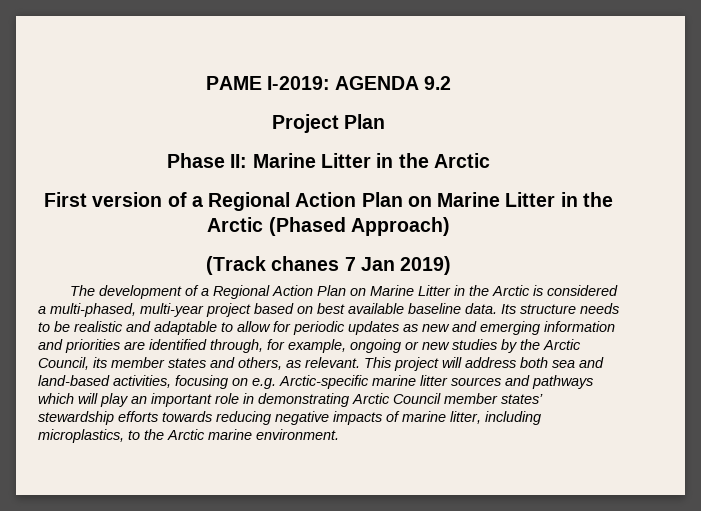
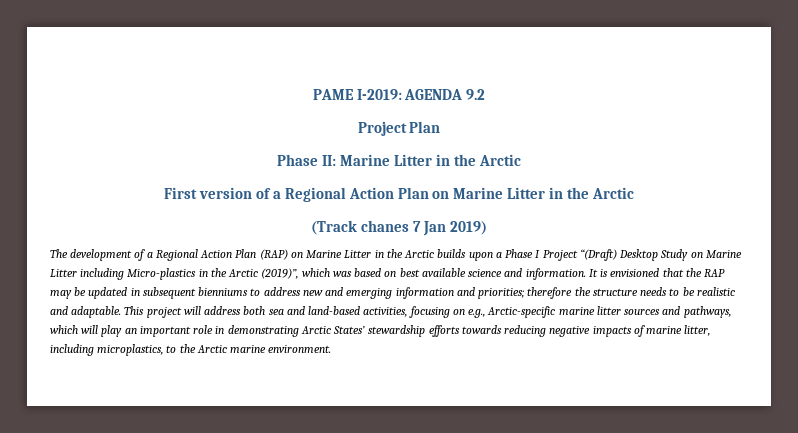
- First version of a Regional Action Plan on Marine Litter in the Arctic (Phased Approach)
+ First version of a Regional Action Plan on Marine Litter in the Arctic
- The development of a Regional Action Plan on Marine Litter in the Arctic is considered a multi-phased, multi-year project based on best available baseline data. Its structure needs to be realistic and adaptable to allow for periodic updates as new and emerging information and priorities are identified through, for example, ongoing or new studies by the Arctic Council, its member states and others, as relevant.
+ The development of a Regional Action Plan (RAP) on Marine Litter in the Arctic builds upon a Phase I Project “(Draft) Desktop Study on Marine Litter including Micro-plastics in the Arctic (2019)”, which was based on best available science and information. It is envisioned that the RAP may be updated in subsequent bienniums to address new and emerging information and priorities; therefore the structure needs to be realistic and adaptable.
- This project will address both sea and land-based activities, focusing on e.g. Arctic-specific marine litter sources and pathways which will play an important role in demonstrating Arctic Council member states’ stewardship efforts towards reducing negative impacts of marine litter, including microplastics, to the Arctic marine environment.
+ This project will address both sea and land-based activities, focusing on e.g., Arctic-specific marine litter sources and pathways, which will play an important role in demonstrating Arctic States’ stewardship efforts towards reducing negative impacts of marine litter, including microplastics, to the Arctic marine environment.

